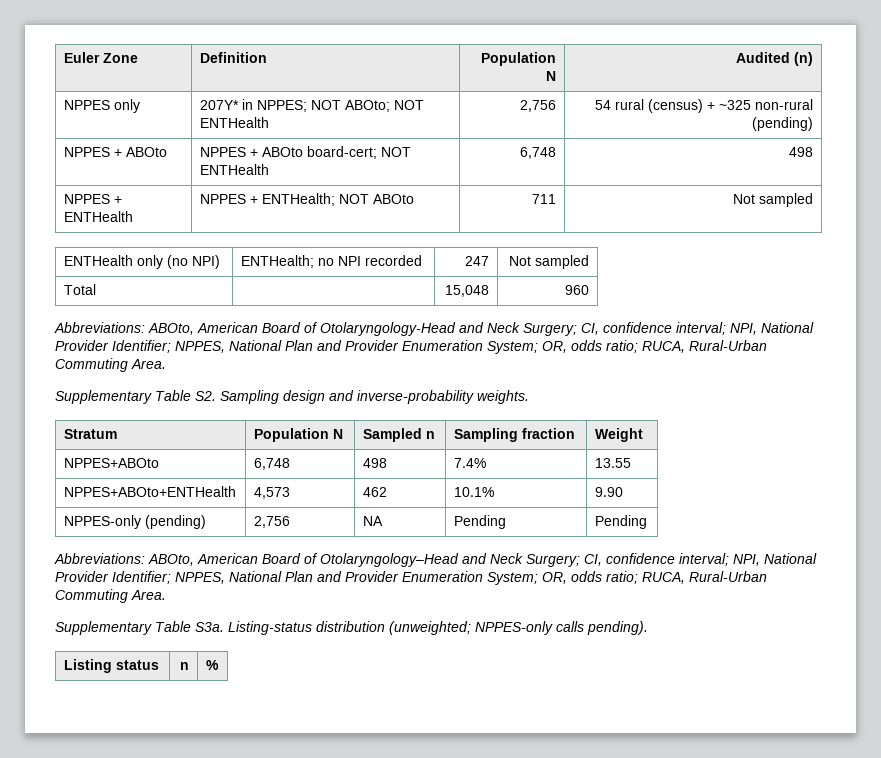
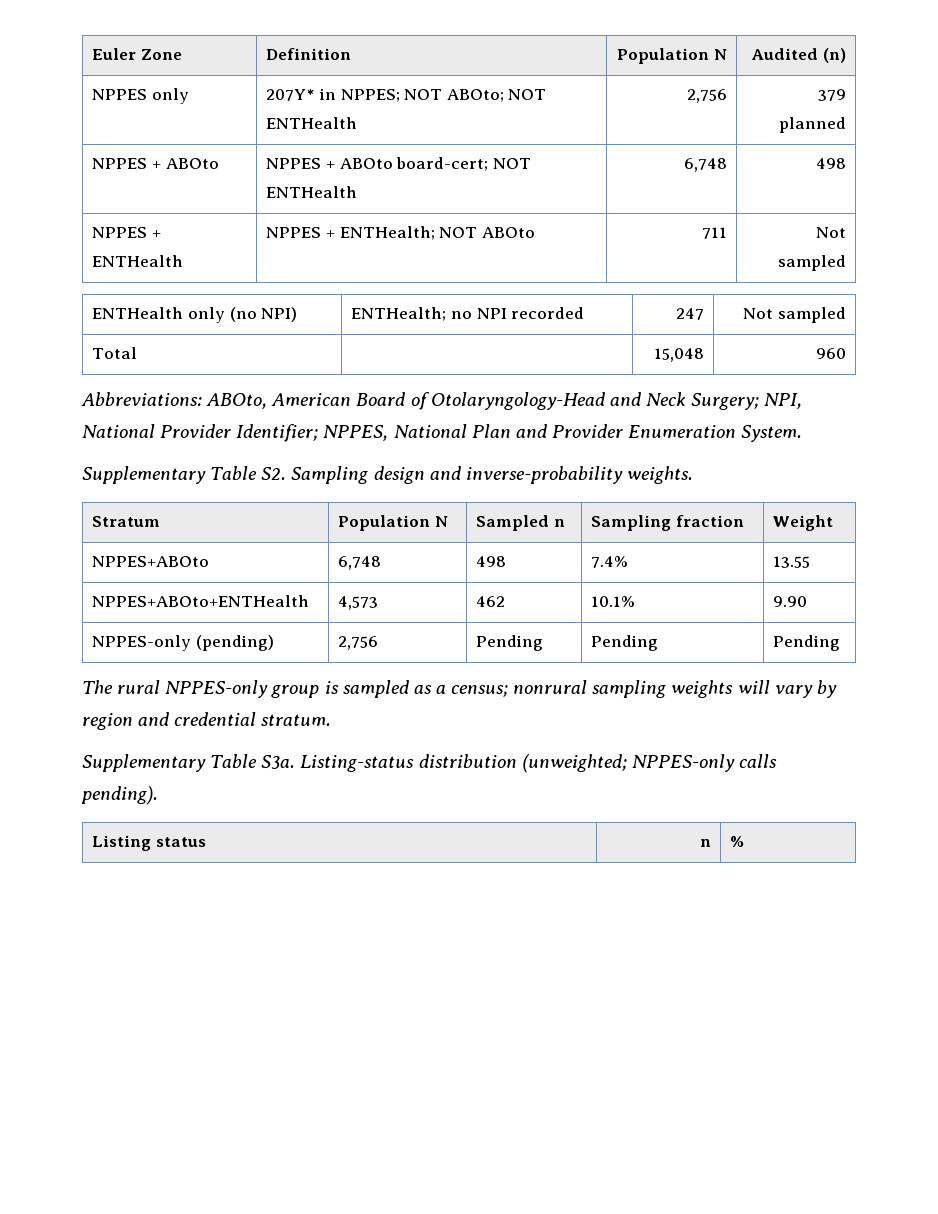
- NPPES only | 207Y* in NPPES; NOT ABOto; NOT ENTHealth | 2,756 | 54 rural (census) + ~325 non-rural (pending)
+ NPPES only | 207Y* in NPPES; NOT ABOto; NOT ENTHealth | 2,756 | 379 planned
  Total | | 15,048 | 960
- Abbreviations: ABOto, American Board of Otolaryngology-Head and Neck Surgery; CI, confidence interval; NPI, National Provider Identifier; NPPES, National Plan and Provider Enumeration System; OR, odds ratio; RUCA, Rural-Urban Commuting Area.
+ Abbreviations: ABOto, American Board of Otolaryngology-Head and Neck Surgery; NPI, National Provider Identifier; NPPES, National Plan and Provider Enumeration System.
- NPPES-only (pending) | 2,756 | NA | Pending | Pending
- Abbreviations: ABOto, American Board of Otolaryngology–Head and Neck Surgery; CI, confidence interval; NPI, National Provider Identifier; NPPES, National Plan and Provider Enumeration System; OR, odds ratio; RUCA, Rural-Urban Commuting Area.
+ NPPES-only (pending) | 2,756 | Pending | Pending | Pending
+ The rural NPPES-only group is sampled as a census; nonrural sampling weights will vary by region and credential stratum.

